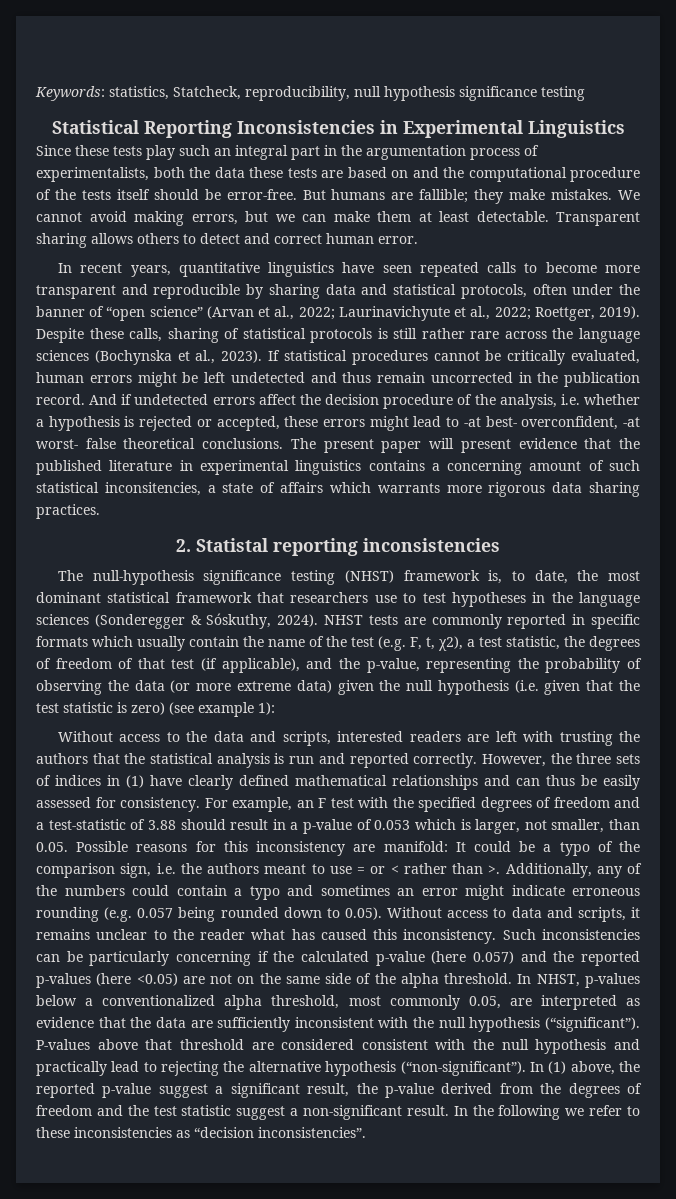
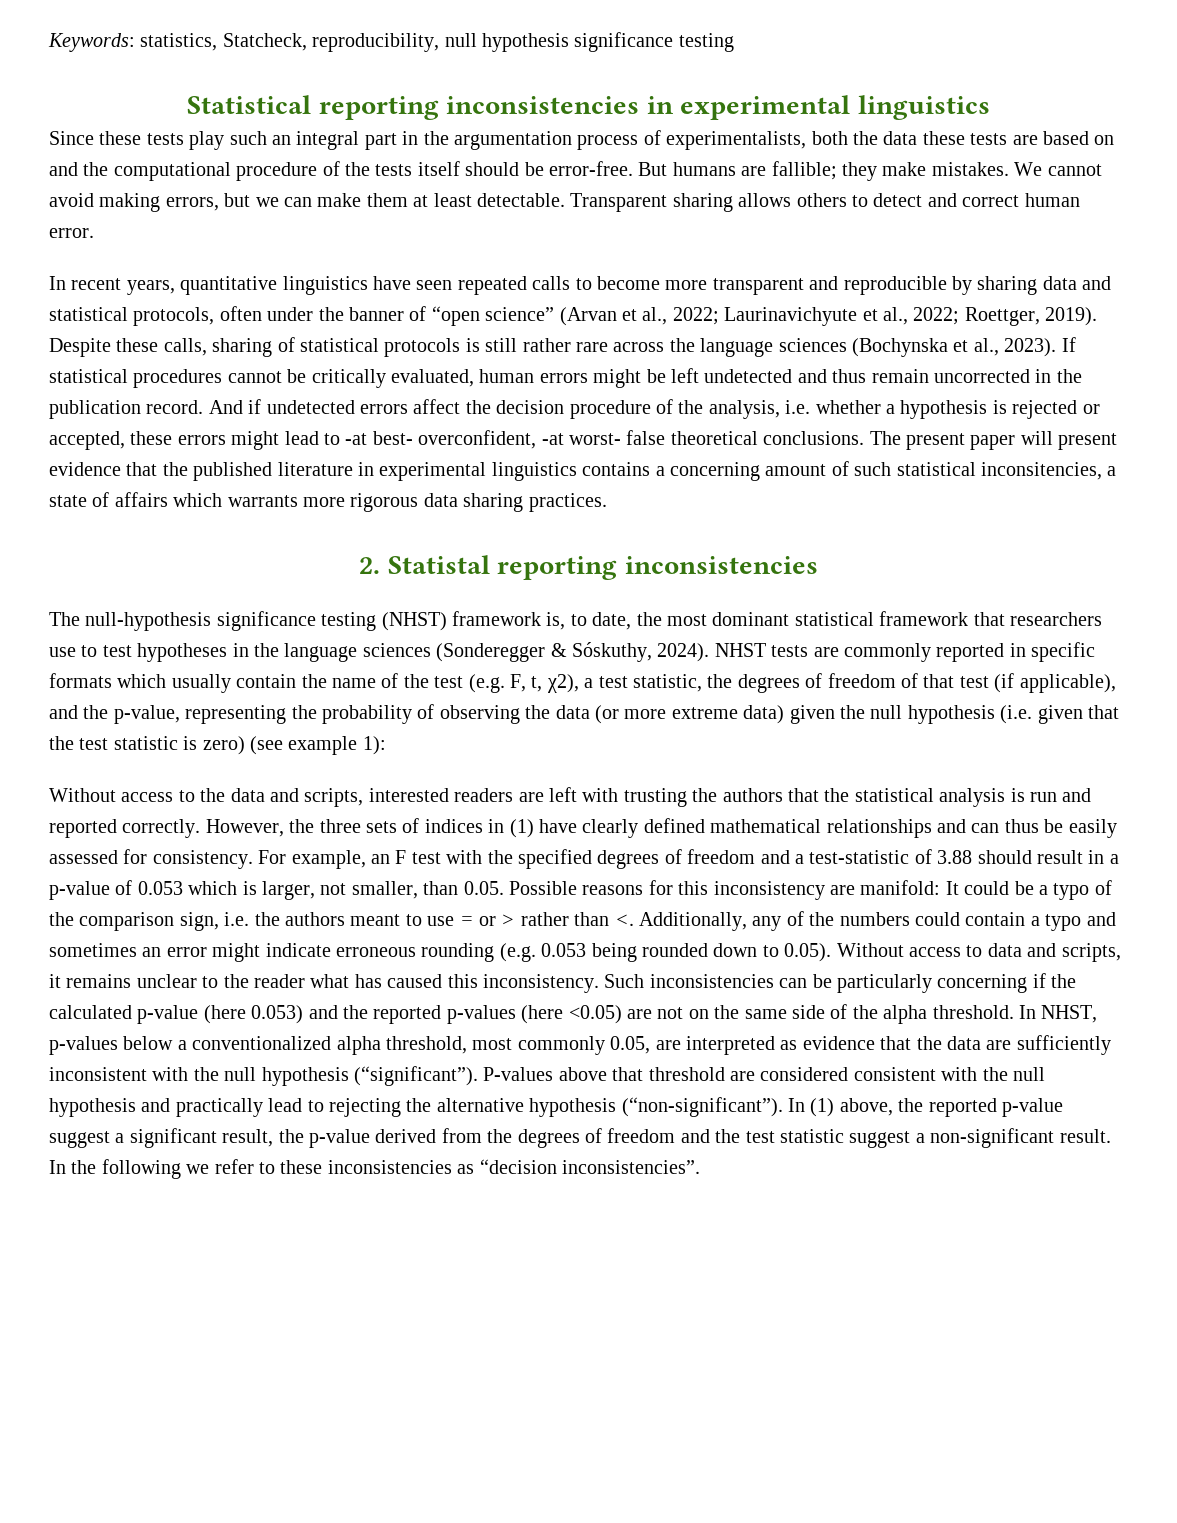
- Statistical Reporting Inconsistencies in Experimental Linguistics
+ Statistical reporting inconsistencies in experimental linguistics
- For example, an F test with the specified degrees of freedom and a test-statistic of 3.88 should result in a p-value of 0.053 which is larger, not smaller, than 0.05. Possible reasons for this inconsistency are manifold: It could be a typo of the comparison sign, i.e. the authors meant to use = or < rather than >.
+ For example, an F test with the specified degrees of freedom and a test-statistic of 3.88 should result in a p-value of 0.053 which is larger, not smaller, than 0.05. Possible reasons for this inconsistency are manifold: It could be a typo of the comparison sign, i.e. the authors meant to use = or > rather than <.
- Additionally, any of the numbers could contain a typo and sometimes an error might indicate erroneous rounding (e.g. 0.057 being rounded down to 0.05). Without access to data and scripts, it remains unclear to the reader what has caused this inconsistency.
+ Additionally, any of the numbers could contain a typo and sometimes an error might indicate erroneous rounding (e.g. 0.053 being rounded down to 0.05). Without access to data and scripts, it remains unclear to the reader what has caused this inconsistency.
- Such inconsistencies can be particularly concerning if the calculated p-value (here 0.057) and the reported p-values (here <0.05) are not on the same side of the alpha threshold.
+ Such inconsistencies can be particularly concerning if the calculated p-value (here 0.053) and the reported p-values (here <0.05) are not on the same side of the alpha threshold.

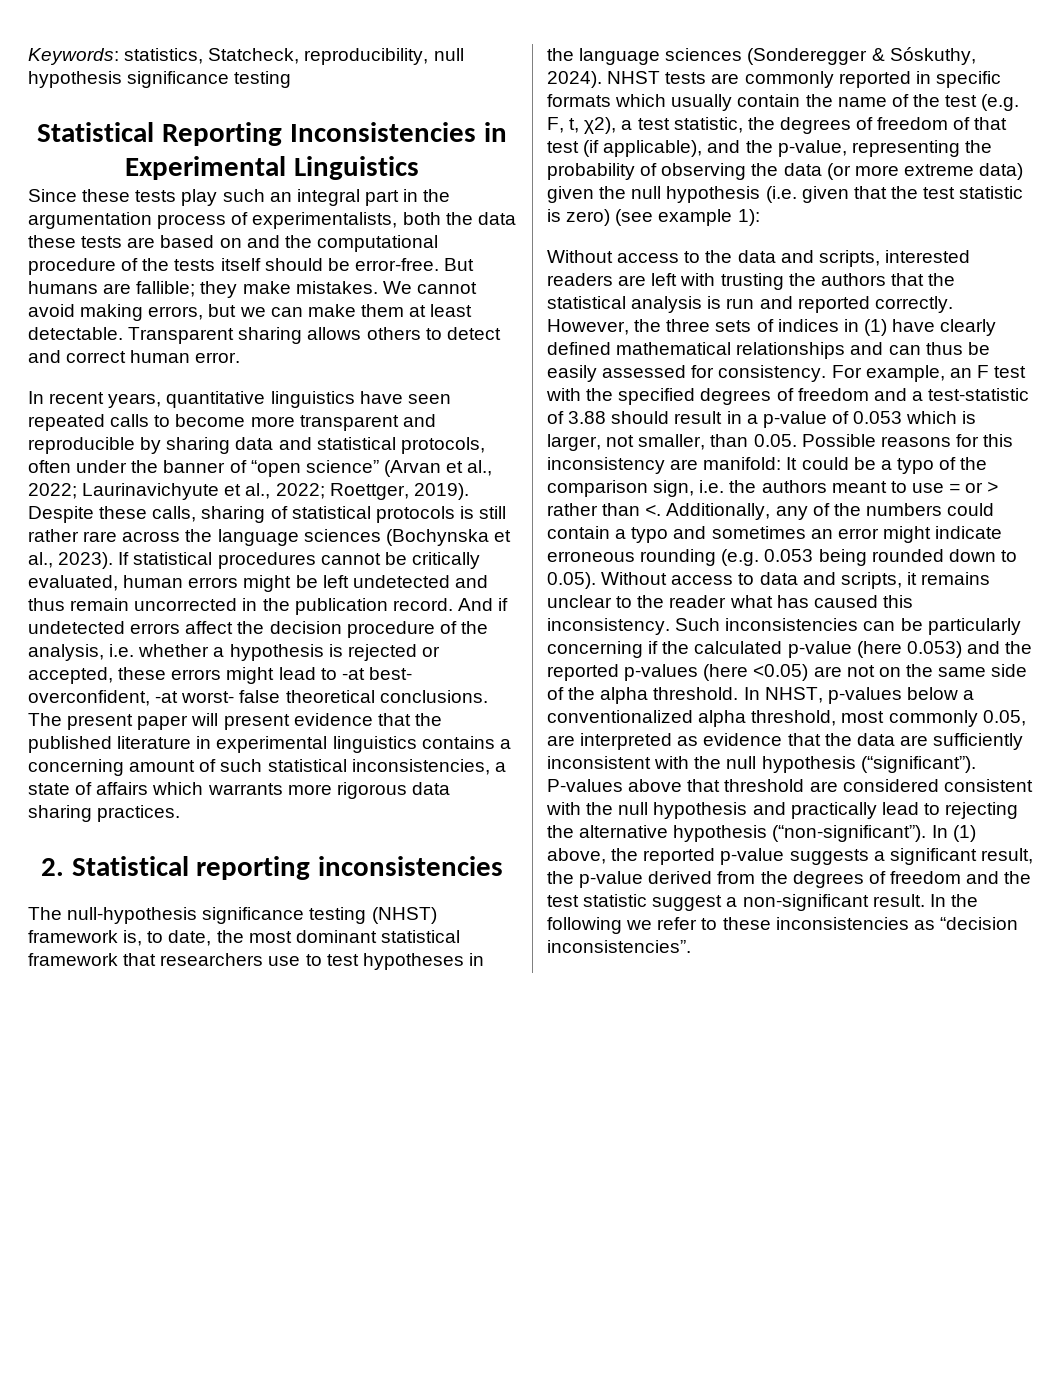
- Statistical reporting inconsistencies in experimental linguistics
+ Statistical Reporting Inconsistencies in Experimental Linguistics
- The present paper will present evidence that the published literature in experimental linguistics contains a concerning amount of such statistical inconsitencies, a state of affairs which warrants more rigorous data sharing practices.
+ The present paper will present evidence that the published literature in experimental linguistics contains a concerning amount of such statistical inconsistencies, a state of affairs which warrants more rigorous data sharing practices.
- 2. Statistal reporting inconsistencies
+ 2. Statistical reporting inconsistencies
- In (1) above, the reported p-value suggest a significant result, the p-value derived from the degrees of freedom and the test statistic suggest a non-significant result.
+ In (1) above, the reported p-value suggests a significant result, the p-value derived from the degrees of freedom and the test statistic suggest a non-significant result.

